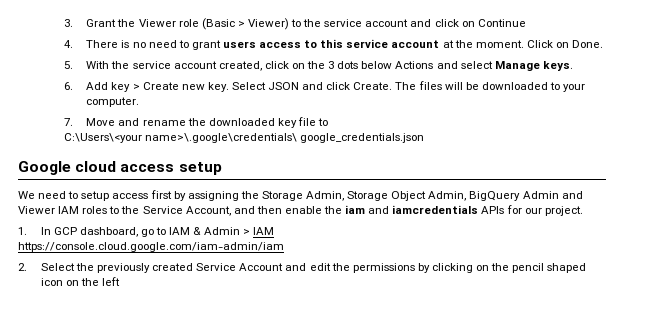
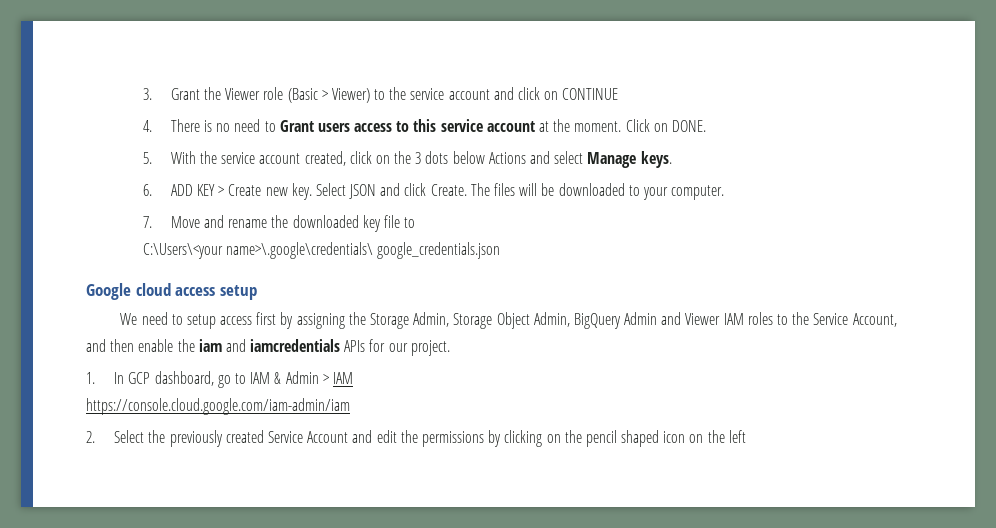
- 3. Grant the Viewer role (Basic > Viewer) to the service account and click on Continue
+ 3. Grant the Viewer role (Basic > Viewer) to the service account and click on CONTINUE
- 4. There is no need to grant users access to this service account at the moment.
+ 4. There is no need to Grant users access to this service account at the moment.
- Click on Done.
+ Click on DONE.
- 6. Add key > Create new key.
+ 6. ADD KEY > Create new key.

